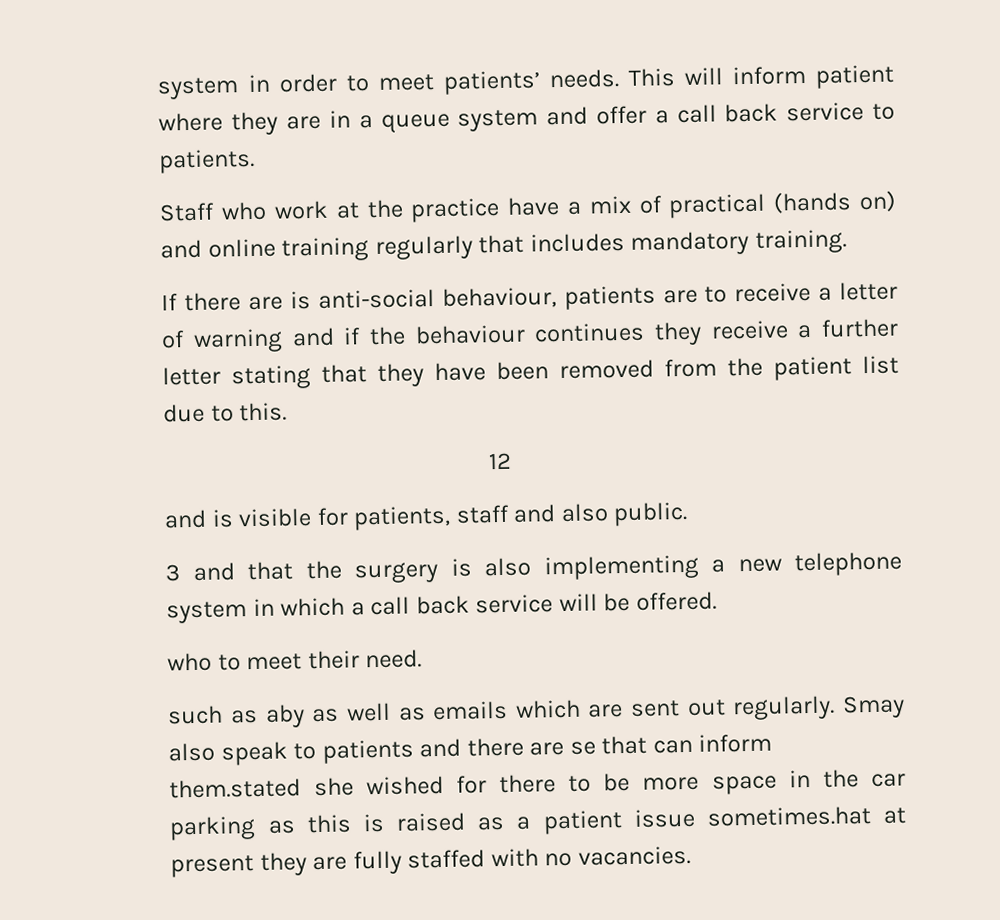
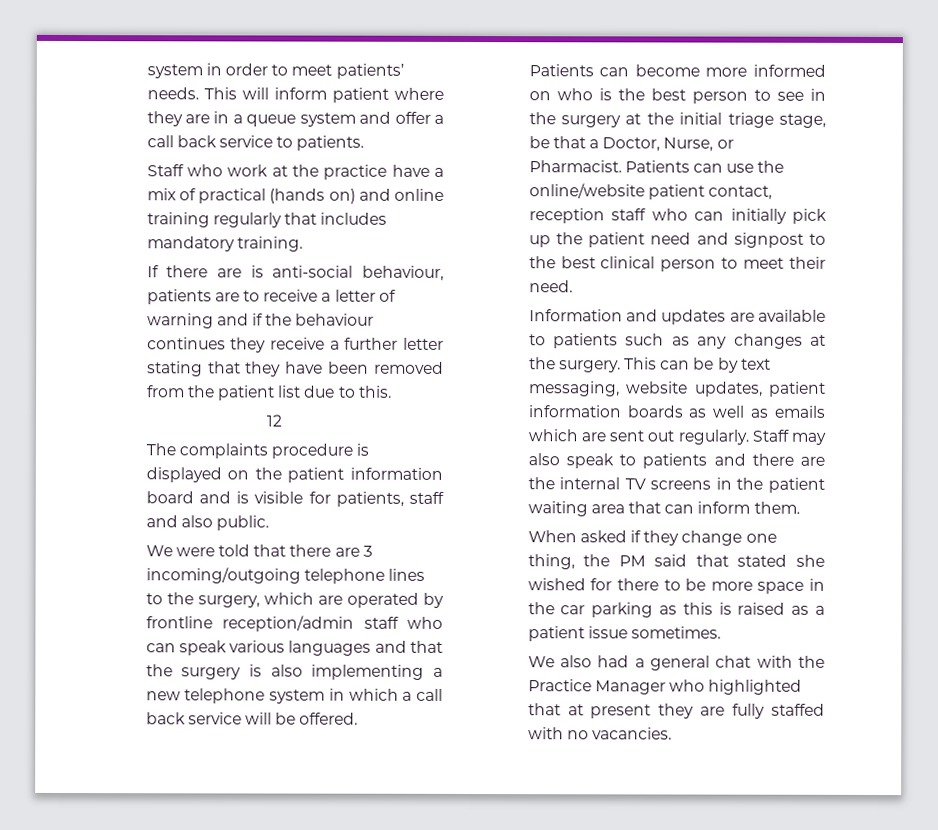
- and is visible for patients, staff and also public.
+ The complaints procedure is displayed on the patient information board and is visible for patients, staff and also public.
- 3 and that the surgery is also implementing a new telephone system in which a call back service will be offered.
+ We were told that there are 3 incoming/outgoing telephone lines to the surgery, which are operated by frontline reception/admin staff who can speak various languages and that the surgery is also implementing a new telephone system in which a call back service will be offered.
- who to meet their need.
- such as aby as well as emails which are sent out regularly.
+ Patients can become more informed on who is the best person to see in the surgery at the initial triage stage, be that a Doctor, Nurse, or Pharmacist. Patients can use the online/website patient contact, reception staff who can initially pick up the patient need and signpost to the best clinical person to meet their need.
+ Information and updates are available to patients such as any changes at the surgery. This can be by text messaging, website updates, patient information boards as well as emails which are sent out regularly.
- Smay also speak to patients and there are se that can inform them.stated she wished for there to be more space in the car parking as this is raised as a patient issue sometimes.hat at present they are fully staffed with no vacancies.
+ Staff may also speak to patients and there are the internal TV screens in the patient waiting area that can inform them.
+ When asked if they change one thing, the PM said that stated she wished for there to be more space in the car parking as this is raised as a patient issue sometimes.
+ We also had a general chat with the Practice Manager who highlighted that at present they are fully staffed with no vacancies.

